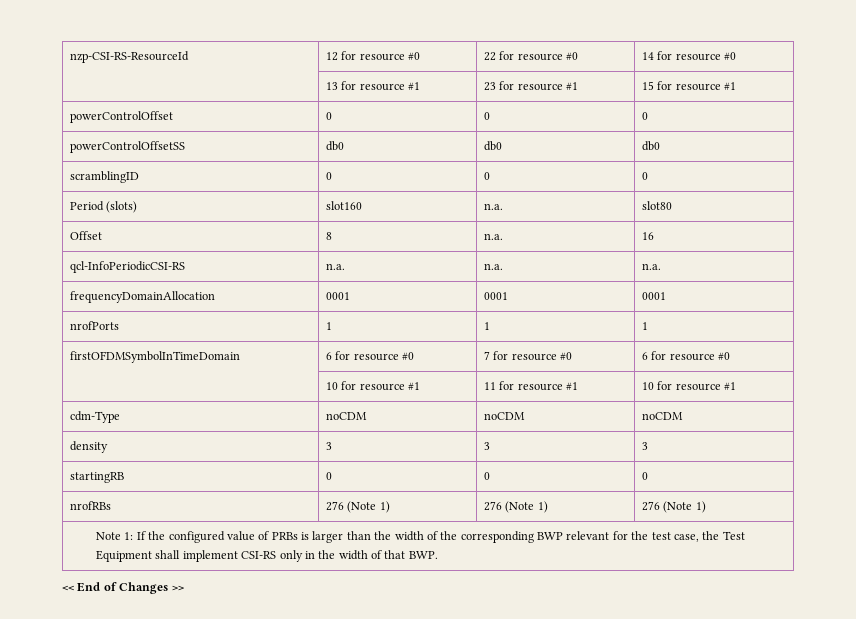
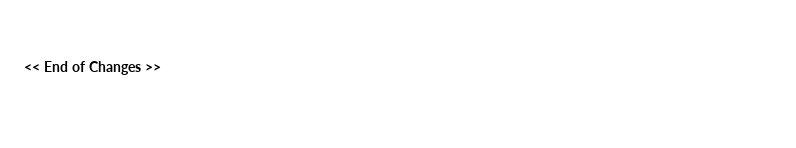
- nzp-CSI-RS-ResourceId | 12 for resource #0 | 22 for resource #0 | 14 for resource #0
- | 13 for resource #1 | 23 for resource #1 | 15 for resource #1
- powerControlOffset | 0 | 0 | 0
- powerControlOffsetSS | db0 | db0 | db0
- scramblingID | 0 | 0 | 0
- Period (slots) | slot160 | n.a. | slot80
- Offset | 8 | n.a. | 16
- qcl-InfoPeriodicCSI-RS | n.a. | n.a. | n.a.
- frequencyDomainAllocation | 0001 | 0001 | 0001
- nrofPorts | 1 | 1 | 1
- firstOFDMSymbolInTimeDomain | 6 for resource #0 | 7 for resource #0 | 6 for resource #0
- | 10 for resource #1 | 11 for resource #1 | 10 for resource #1
- cdm-Type | noCDM | noCDM | noCDM
- density | 3 | 3 | 3
- startingRB | 0 | 0 | 0
- nrofRBs | 276 (Note 1) | 276 (Note 1) | 276 (Note 1)
- Note 1: If the configured value of PRBs is larger than the width of the corresponding BWP relevant for the test case, the Test Equipment shall implement CSI-RS only in the width of that BWP.

